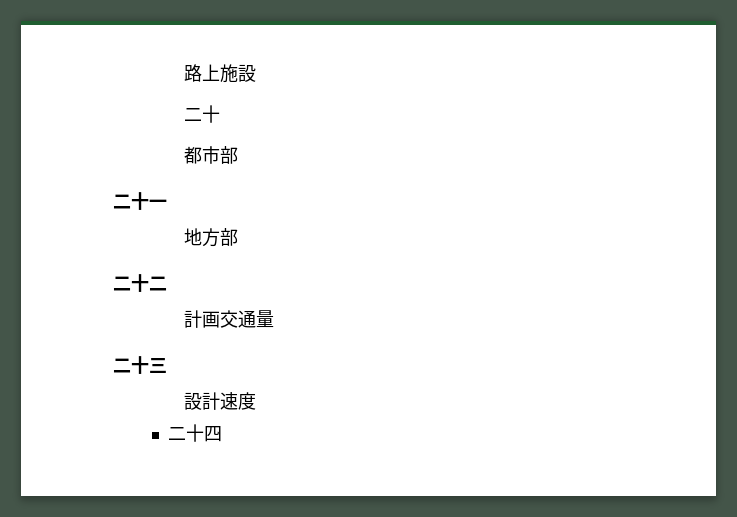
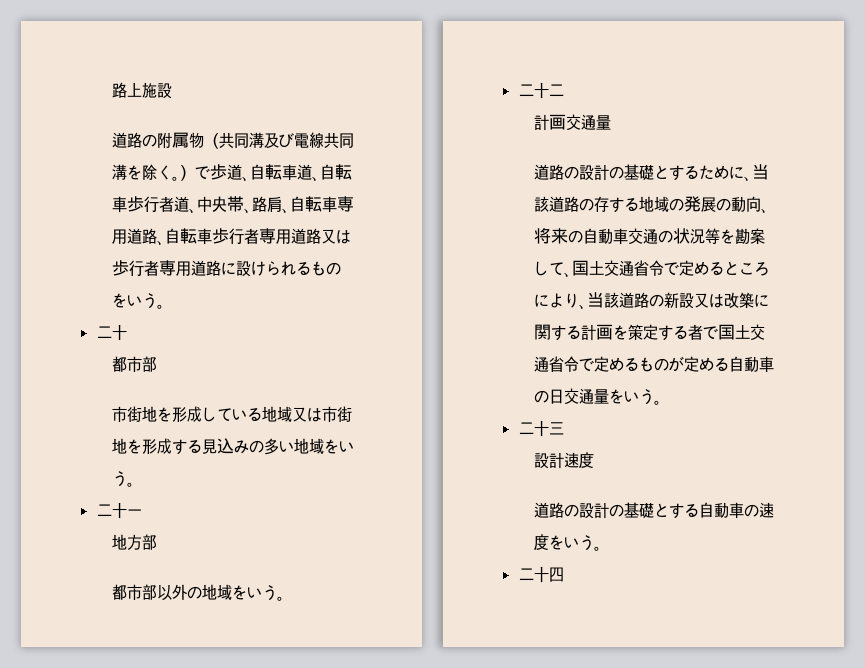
  路上施設
+ 道路の附属物（共同溝及び電線共同溝を除く。）で歩道、自転車道、自転車歩行者道、中央帯、路肩、自転車専用道路、自転車歩行者専用道路又は歩行者専用道路に設けられるものをいう。
  二十
  都市部
+ 市街地を形成している地域又は市街地を形成する見込みの多い地域をいう。
  二十一
  地方部
+ 都市部以外の地域をいう。
  二十二
  計画交通量
+ 道路の設計の基礎とするために、当該道路の存する地域の発展の動向、将来の自動車交通の状況等を勘案して、国土交通省令で定めるところにより、当該道路の新設又は改築に関する計画を策定する者で国土交通省令で定めるものが定める自動車の日交通量をいう。
  二十三
  設計速度
+ 道路の設計の基礎とする自動車の速度をいう。

